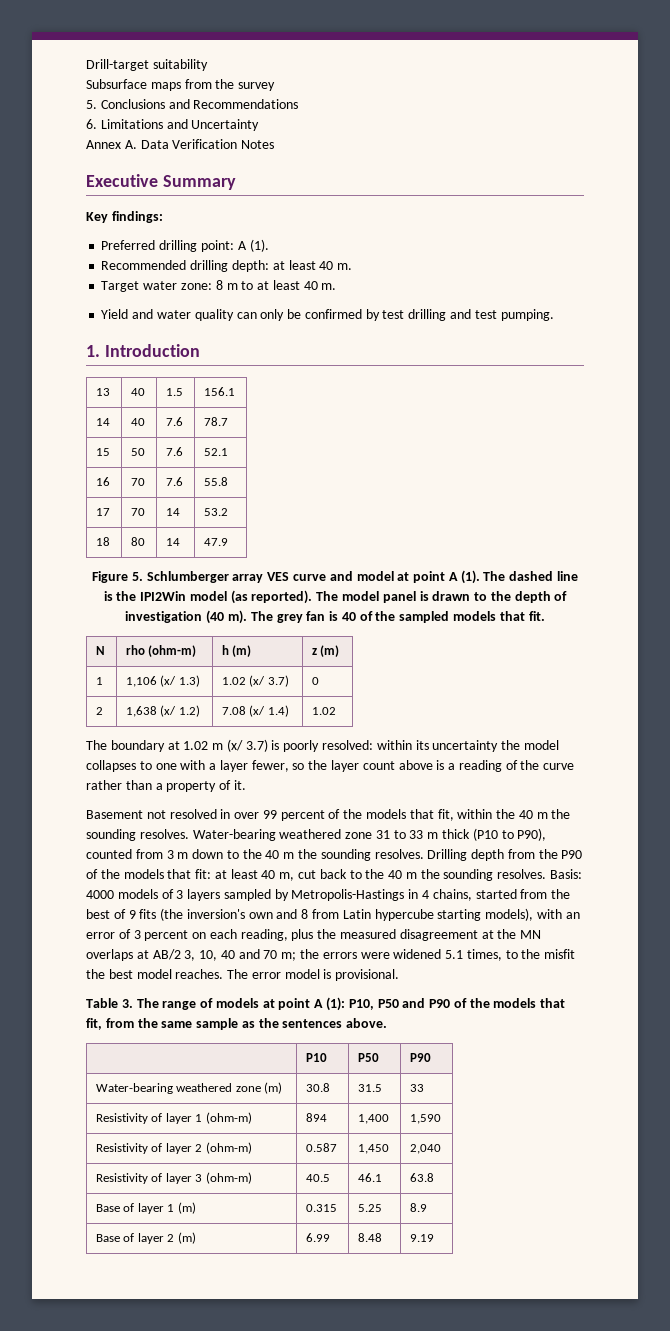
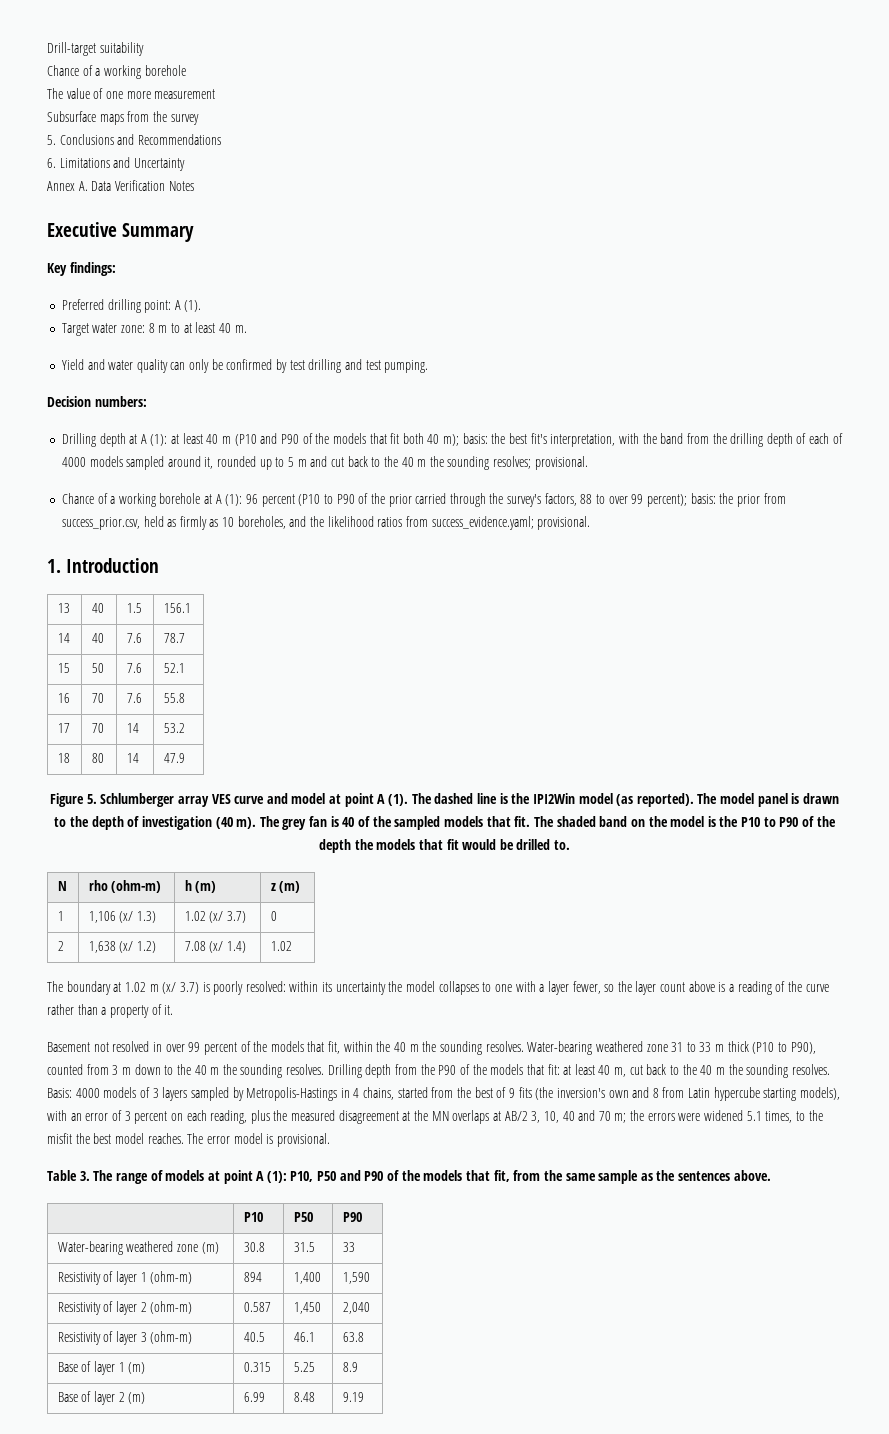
  Drill-target suitability
+ Chance of a working borehole
+ The value of one more measurement
- Recommended drilling depth: at least 40 m.
+ Decision numbers:
+ Drilling depth at A (1): at least 40 m (P10 and P90 of the models that fit both 40 m); basis: the best fit's interpretation, with the band from the drilling depth of each of 4000 models sampled around it, rounded up to 5 m and cut back to the 40 m the sounding resolves; provisional.
+ Chance of a working borehole at A (1): 96 percent (P10 to P90 of the prior carried through the survey's factors, 88 to over 99 percent); basis: the prior from success_prior.csv, held as firmly as 10 boreholes, and the likelihood ratios from success_evidence.yaml; provisional.
+ The shaded band on the model is the P10 to P90 of the depth the models that fit would be drilled to.

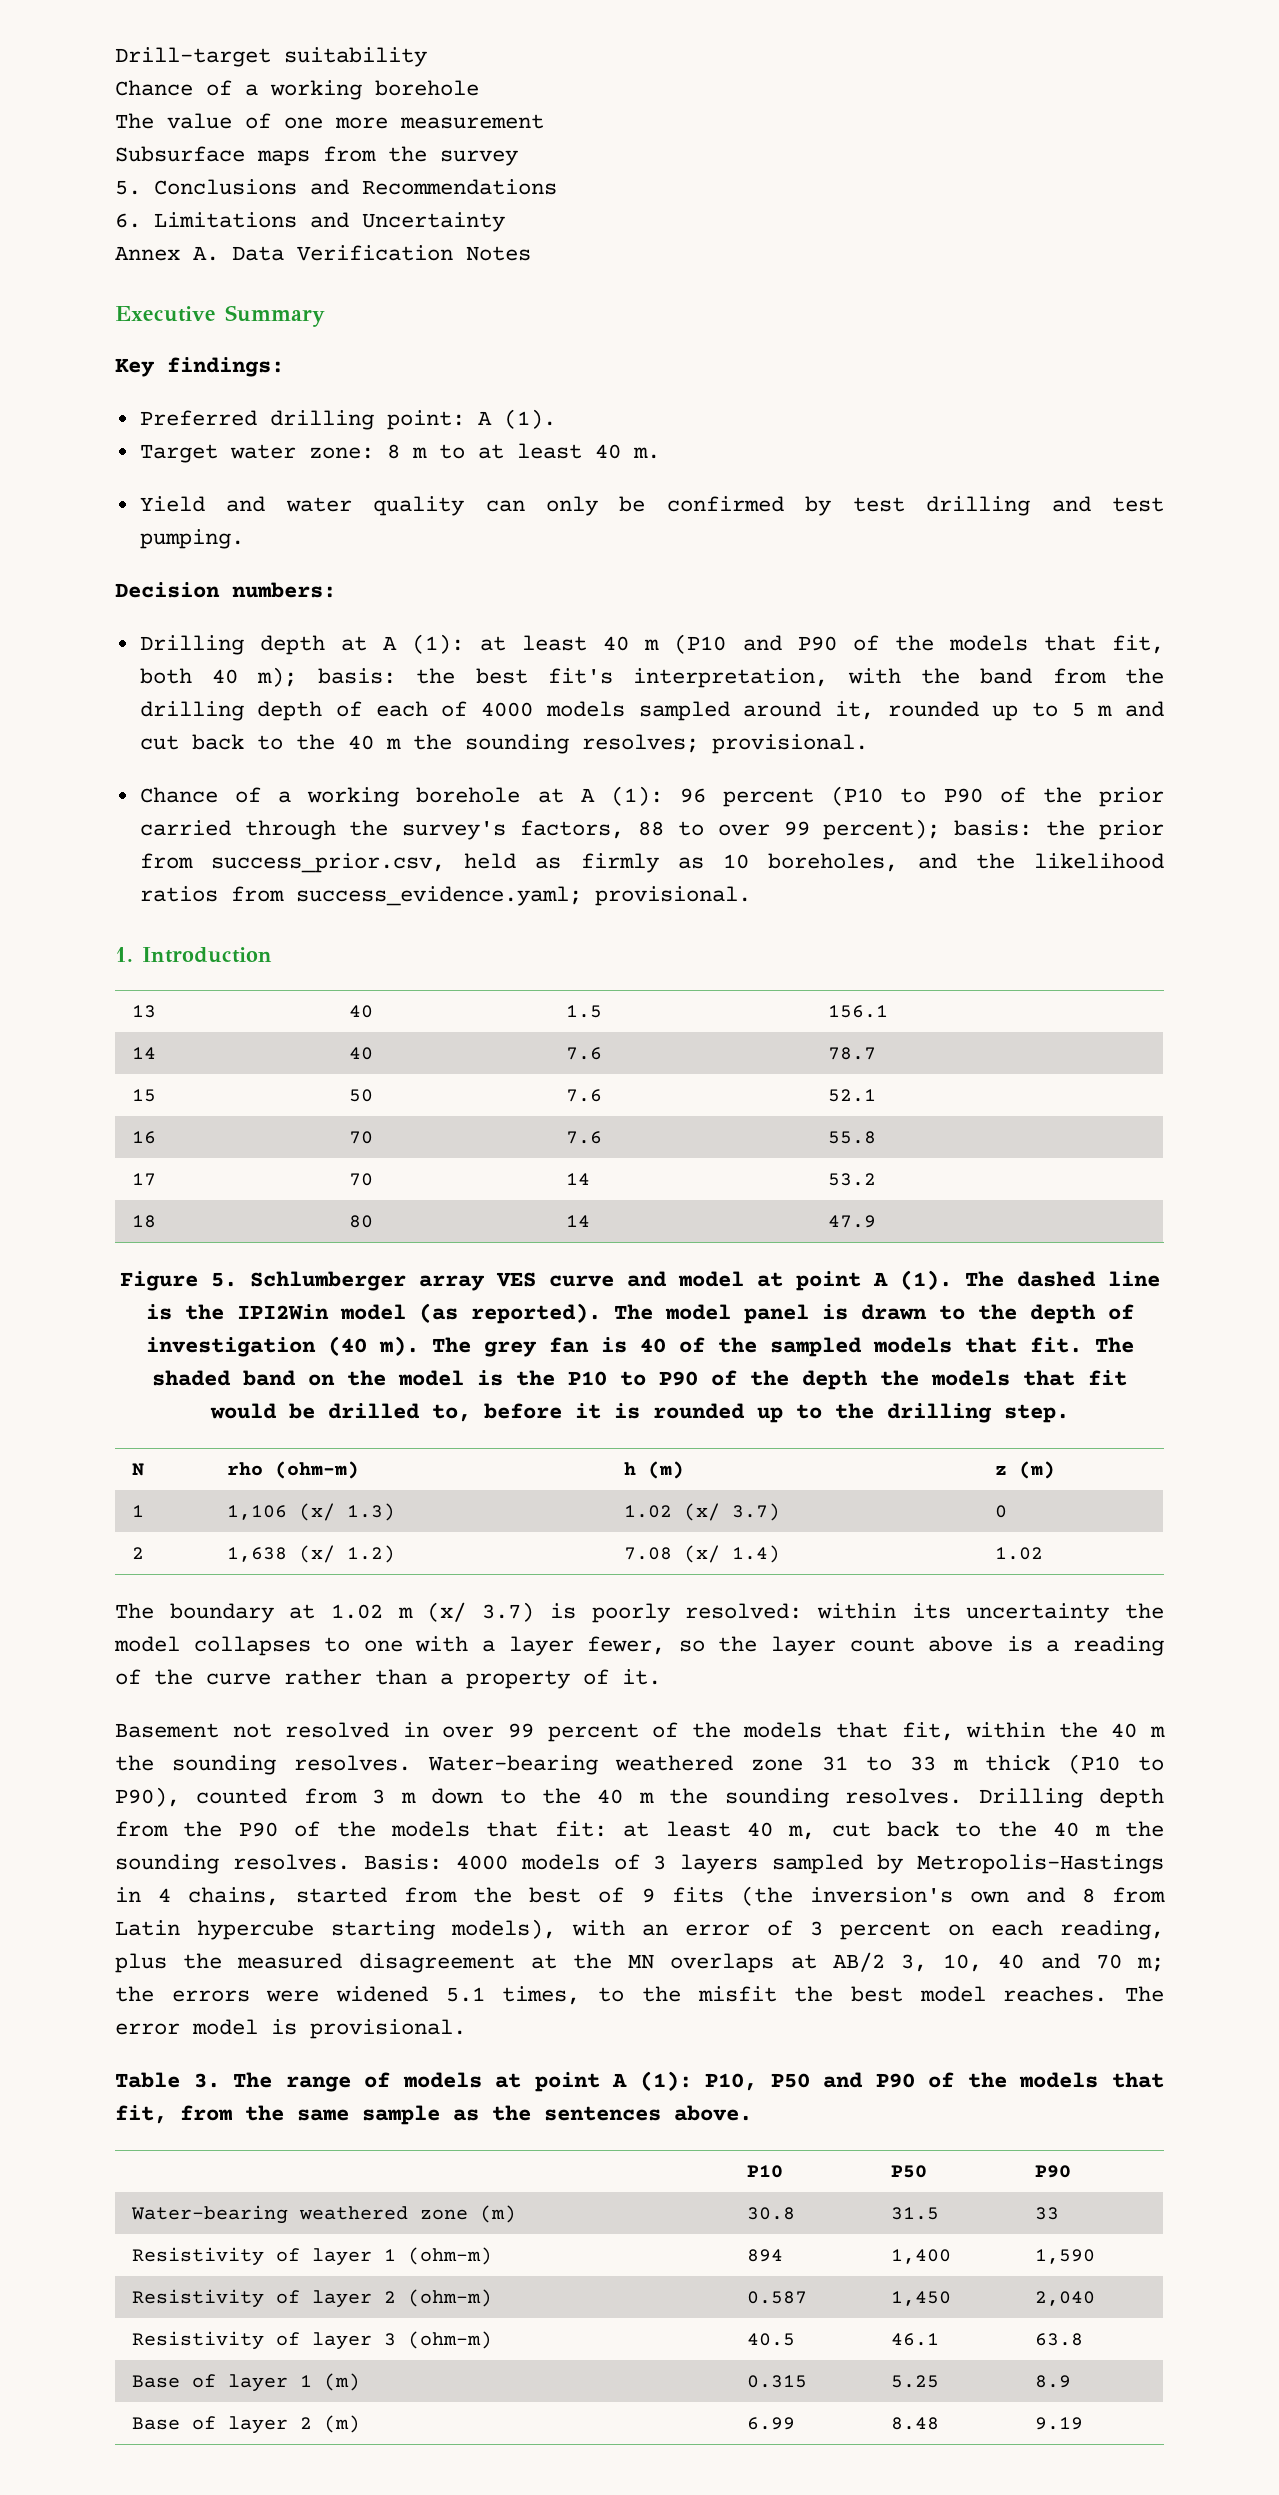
- Drilling depth at A (1): at least 40 m (P10 and P90 of the models that fit both 40 m); basis: the best fit's interpretation, with the band from the drilling depth of each of 4000 models sampled around it, rounded up to 5 m and cut back to the 40 m the sounding resolves; provisional.
+ Drilling depth at A (1): at least 40 m (P10 and P90 of the models that fit, both 40 m); basis: the best fit's interpretation, with the band from the drilling depth of each of 4000 models sampled around it, rounded up to 5 m and cut back to the 40 m the sounding resolves; provisional.
- The shaded band on the model is the P10 to P90 of the depth the models that fit would be drilled to.
+ The shaded band on the model is the P10 to P90 of the depth the models that fit would be drilled to, before it is rounded up to the drilling step.

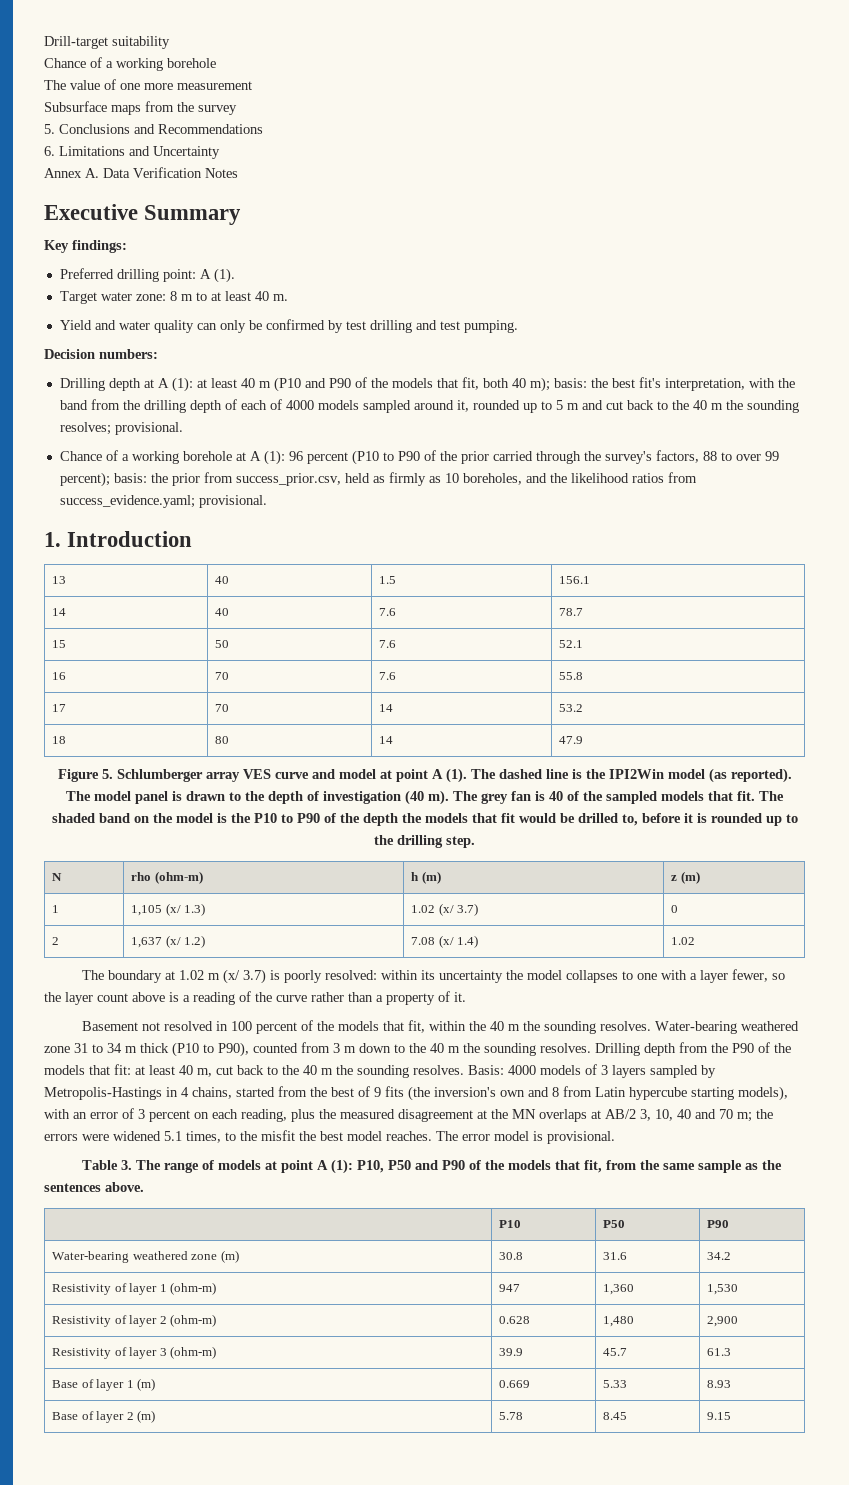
- 1 | 1,106 (x/ 1.3) | 1.02 (x/ 3.7) | 0
+ 1 | 1,105 (x/ 1.3) | 1.02 (x/ 3.7) | 0
- 2 | 1,638 (x/ 1.2) | 7.08 (x/ 1.4) | 1.02
+ 2 | 1,637 (x/ 1.2) | 7.08 (x/ 1.4) | 1.02
- Basement not resolved in over 99 percent of the models that fit, within the 40 m the sounding resolves.
+ Basement not resolved in 100 percent of the models that fit, within the 40 m the sounding resolves.
- Water-bearing weathered zone 31 to 33 m thick (P10 to P90), counted from 3 m down to the 40 m the sounding resolves.
+ Water-bearing weathered zone 31 to 34 m thick (P10 to P90), counted from 3 m down to the 40 m the sounding resolves.
- Water-bearing weathered zone (m) | 30.8 | 31.5 | 33
+ Water-bearing weathered zone (m) | 30.8 | 31.6 | 34.2
- Resistivity of layer 1 (ohm-m) | 894 | 1,400 | 1,590
+ Resistivity of layer 1 (ohm-m) | 947 | 1,360 | 1,530
- Resistivity of layer 2 (ohm-m) | 0.587 | 1,450 | 2,040
+ Resistivity of layer 2 (ohm-m) | 0.628 | 1,480 | 2,900
- Resistivity of layer 3 (ohm-m) | 40.5 | 46.1 | 63.8
+ Resistivity of layer 3 (ohm-m) | 39.9 | 45.7 | 61.3
- Base of layer 1 (m) | 0.315 | 5.25 | 8.9
+ Base of layer 1 (m) | 0.669 | 5.33 | 8.93
- Base of layer 2 (m) | 6.99 | 8.48 | 9.19
+ Base of layer 2 (m) | 5.78 | 8.45 | 9.15

